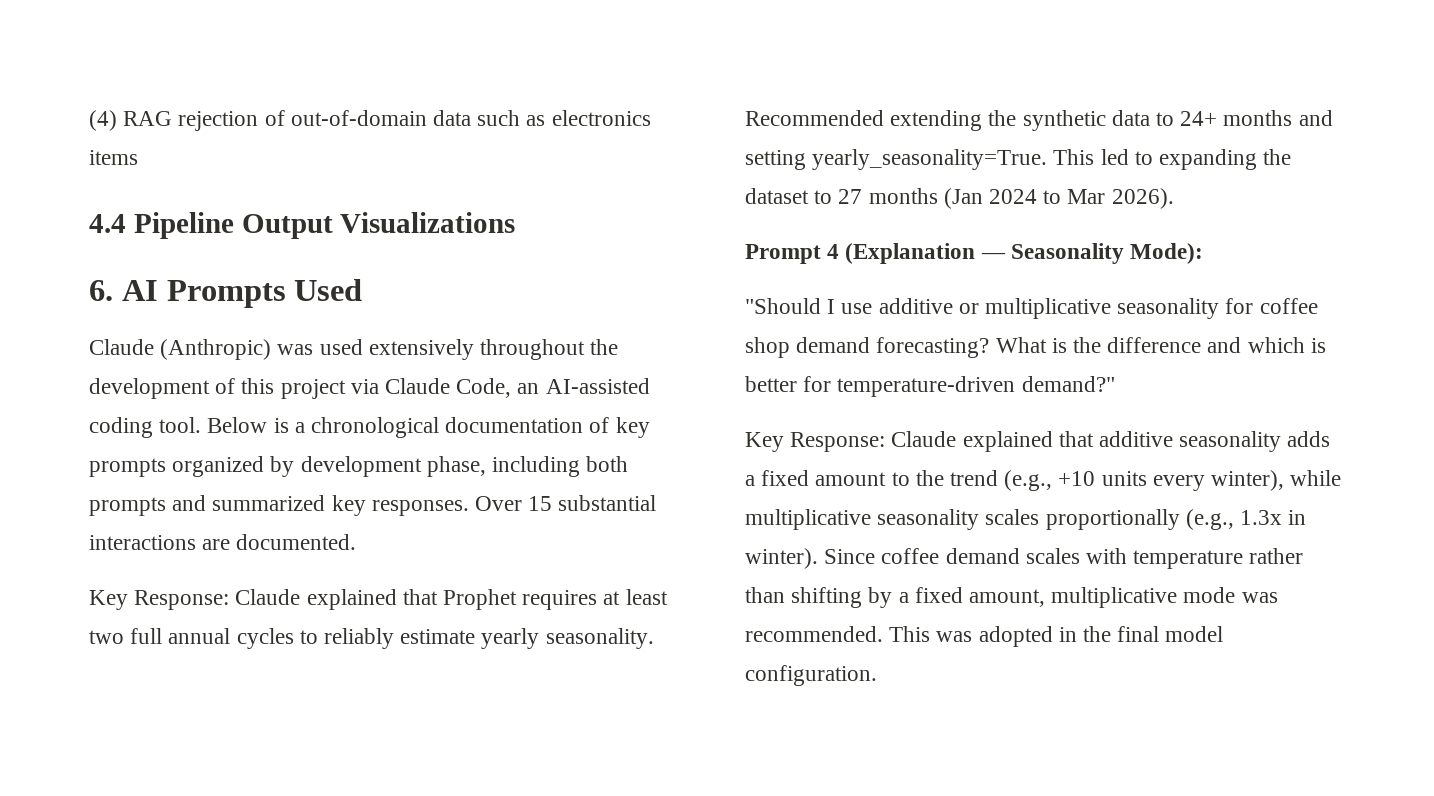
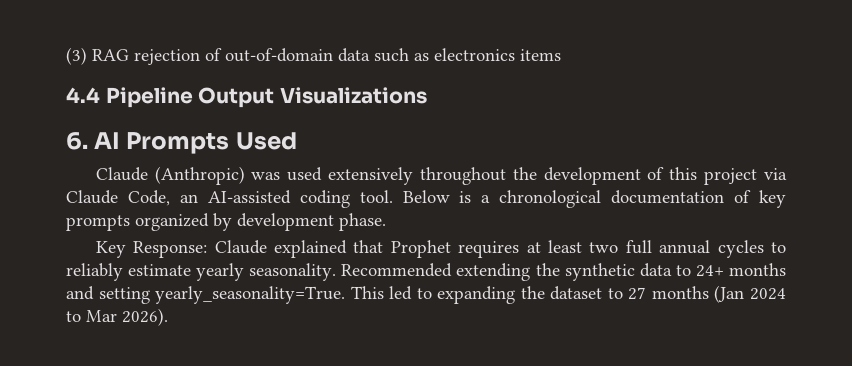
- (4) RAG rejection of out-of-domain data such as electronics items
+ (3) RAG rejection of out-of-domain data such as electronics items
- Below is a chronological documentation of key prompts organized by development phase, including both prompts and summarized key responses. Over 15 substantial interactions are documented.
+ Below is a chronological documentation of key prompts organized by development phase.
- Prompt 4 (Explanation — Seasonality Mode):
- "Should I use additive or multiplicative seasonality for coffee shop demand forecasting? What is the difference and which is better for temperature-driven demand?"
- Key Response: Claude explained that additive seasonality adds a fixed amount to the trend (e.g., +10 units every winter), while multiplicative seasonality scales proportionally (e.g., 1.3x in winter). Since coffee demand scales with temperature rather than shifting by a fixed amount, multiplicative mode was recommended. This was adopted in the final model configuration.

